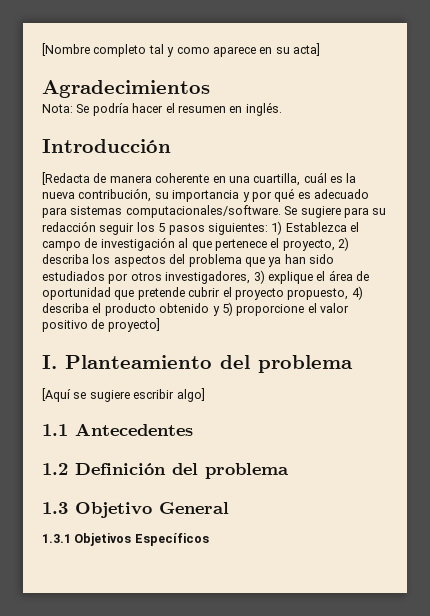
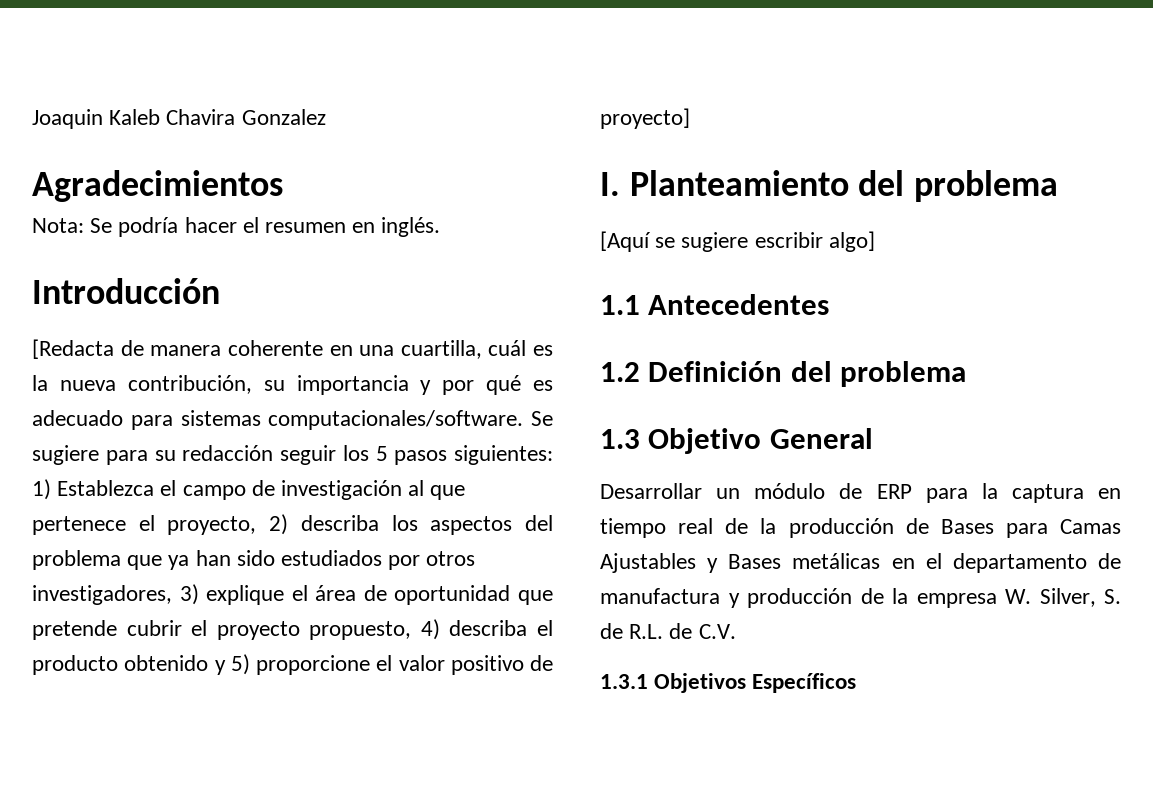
- [Nombre completo tal y como aparece en su acta]
+ Joaquin Kaleb Chavira Gonzalez
+ Desarrollar un módulo de ERP para la captura en tiempo real de la producción de Bases para Camas Ajustables y Bases metálicas en el departamento de manufactura y producción de la empresa W. Silver, S. de R.L. de C.V.

